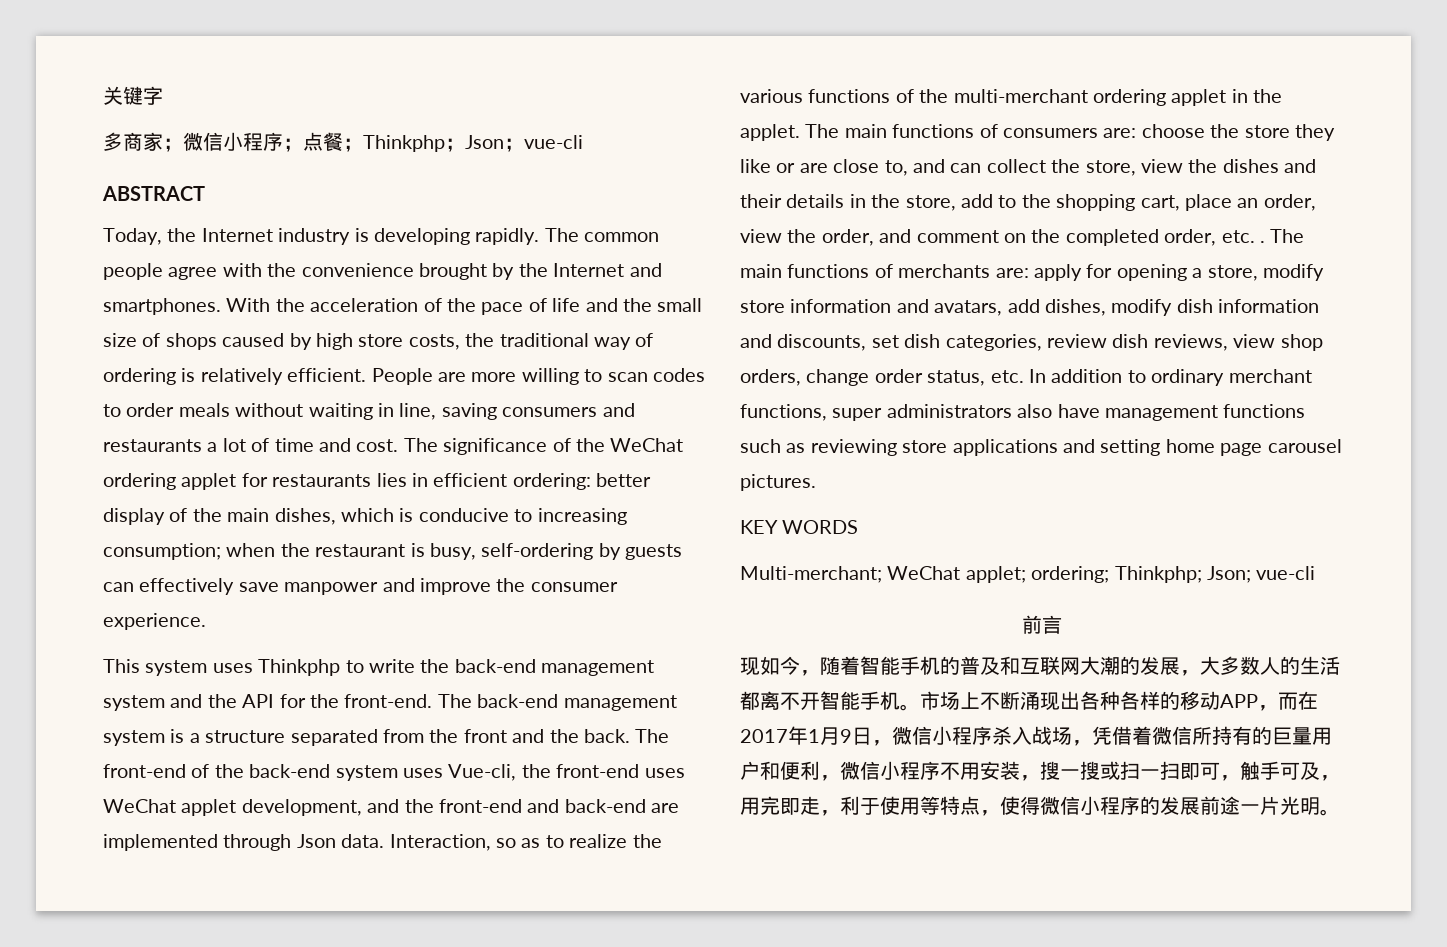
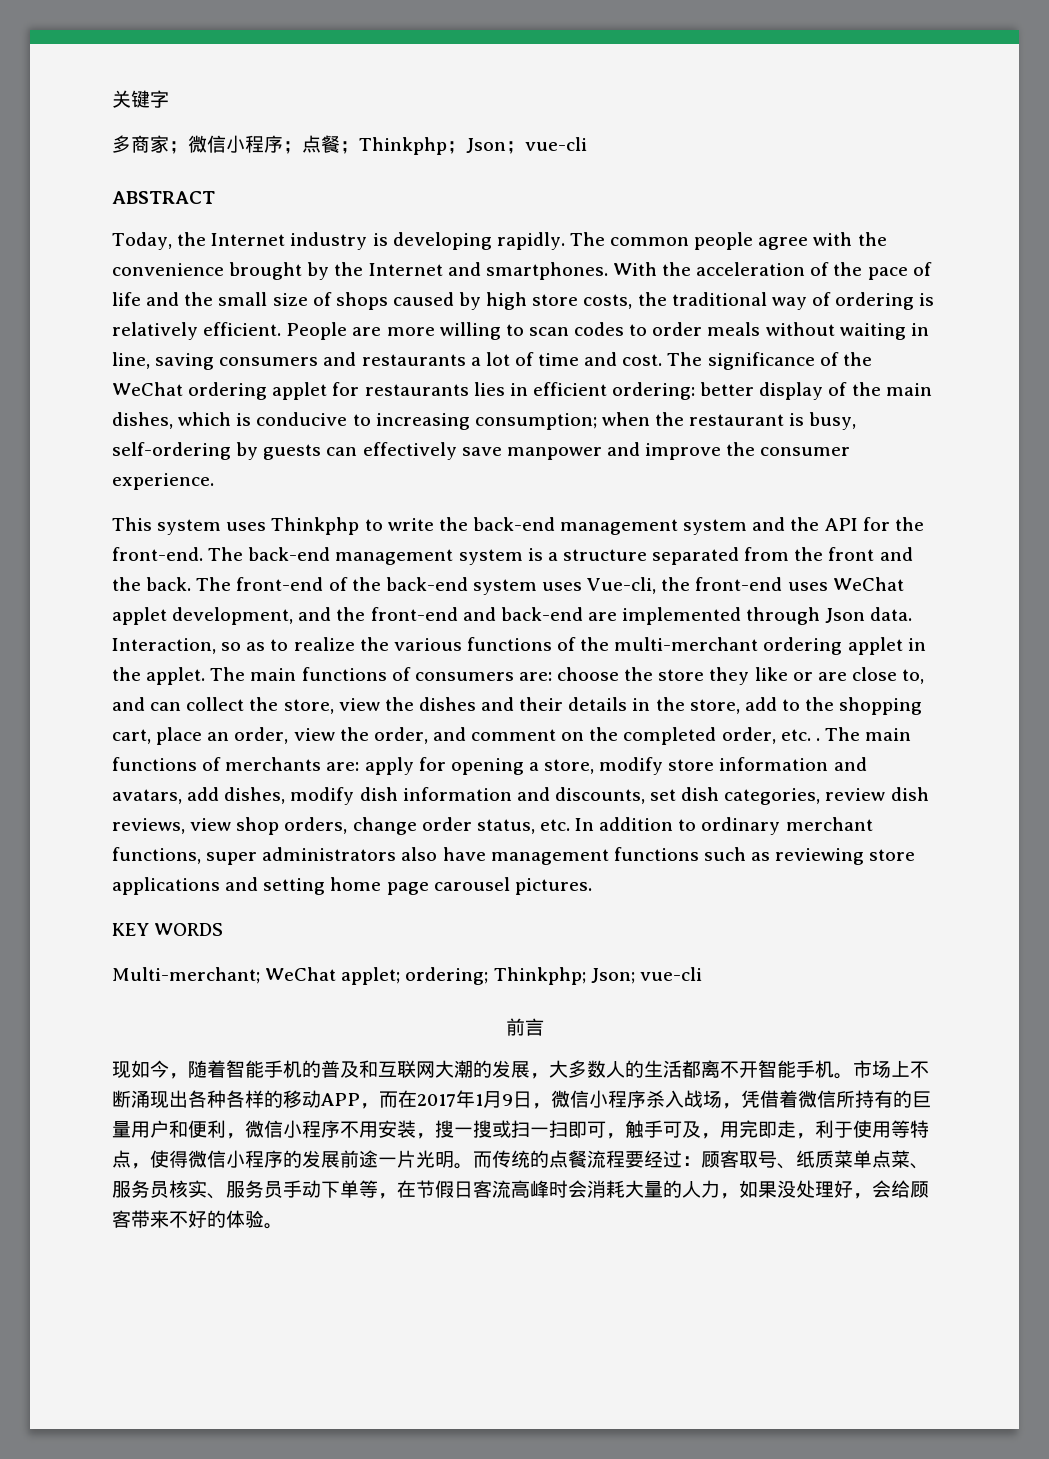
+ 而传统的点餐流程要经过：顾客取号、纸质菜单点菜、服务员核实、服务员手动下单等，在节假日客流高峰时会消耗大量的人力，如果没处理好，会给顾客带来不好的体验。

